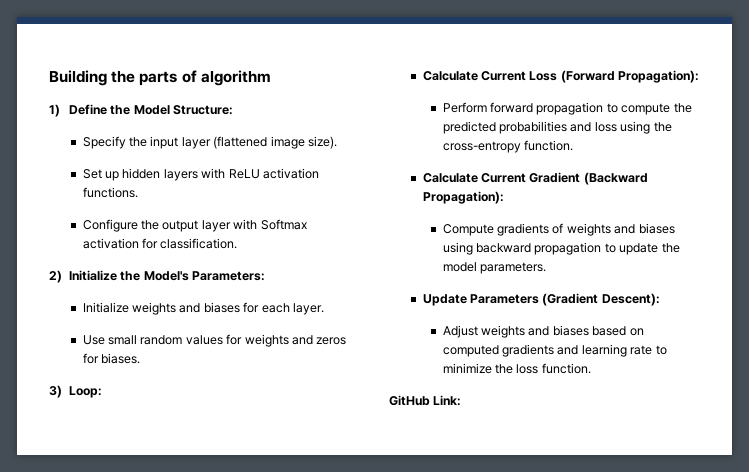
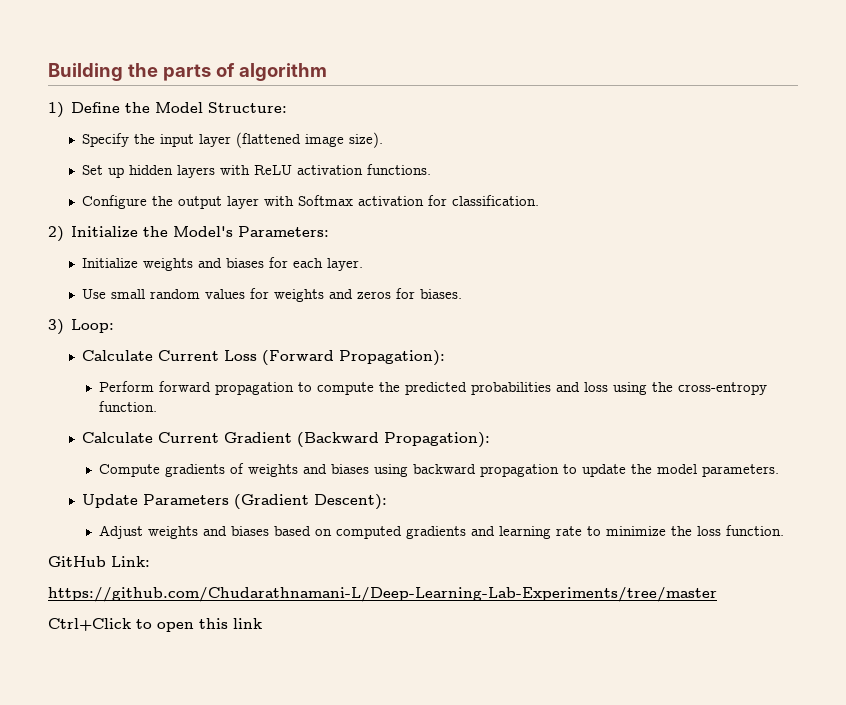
+ https://github.com/Chudarathnamani-L/Deep-Learning-Lab-Experiments/tree/master
+ Ctrl+Click to open this link

